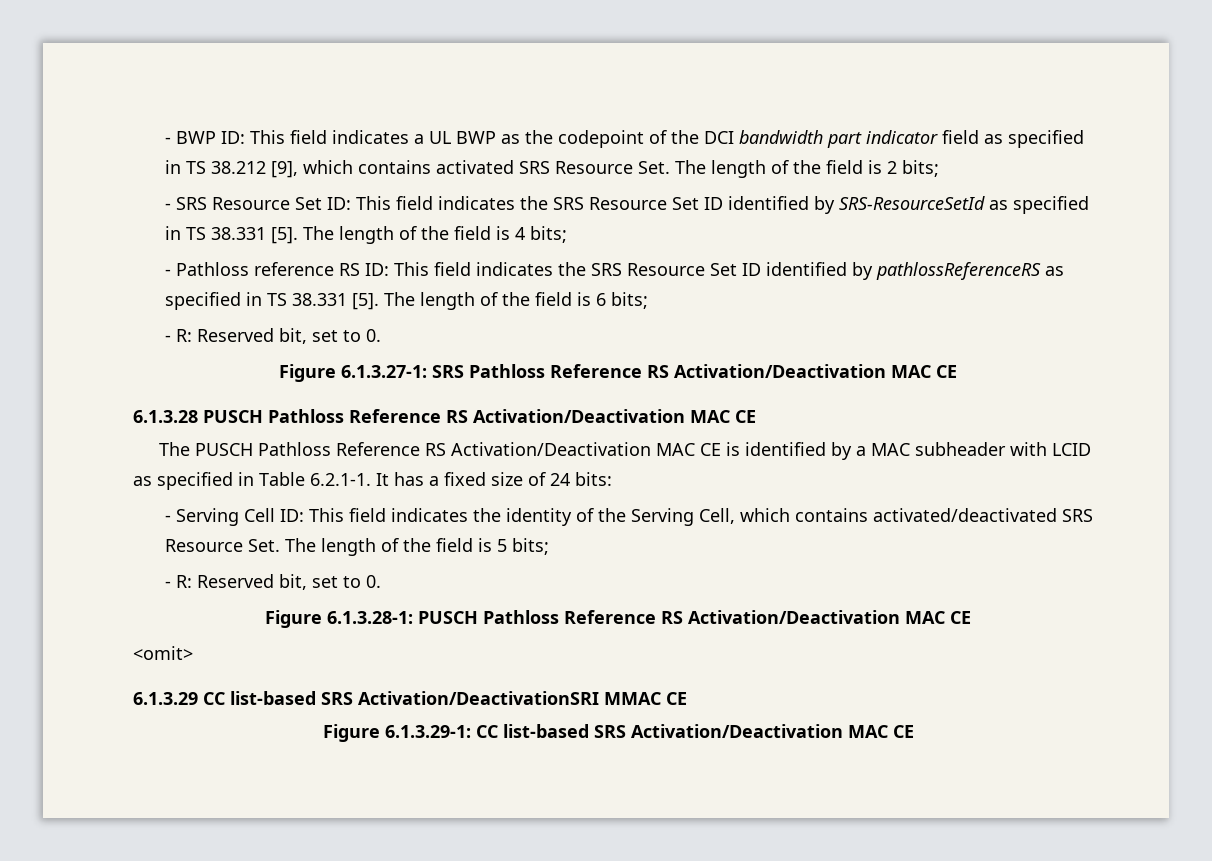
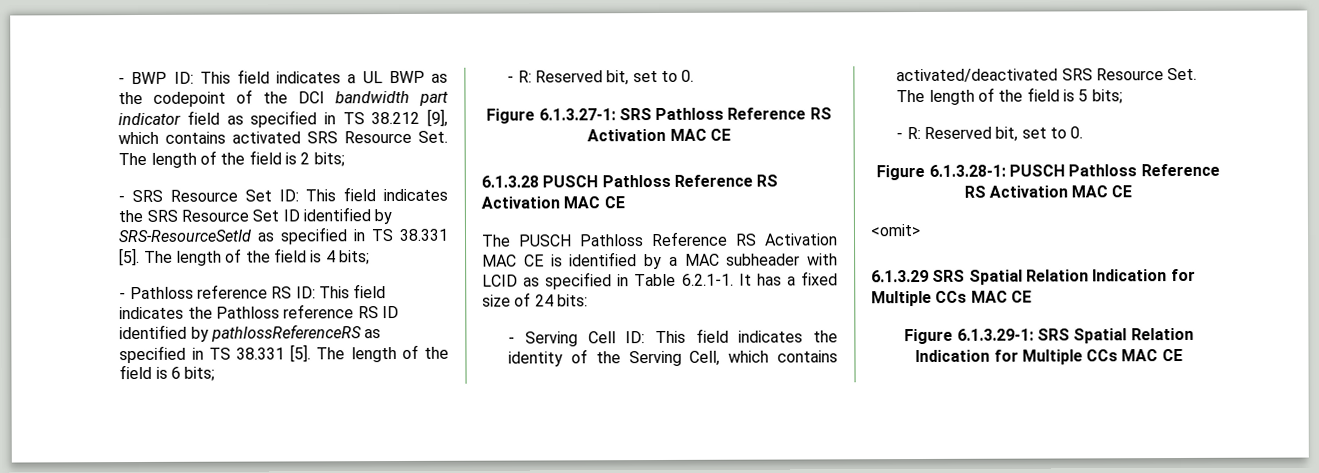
- - Pathloss reference RS ID: This field indicates the SRS Resource Set ID identified by pathlossReferenceRS as specified in TS 38.331 [5].
+ - Pathloss reference RS ID: This field indicates the Pathloss reference RS ID identified by pathlossReferenceRS as specified in TS 38.331 [5].
- Figure 6.1.3.27-1: SRS Pathloss Reference RS Activation/Deactivation MAC CE
+ Figure 6.1.3.27-1: SRS Pathloss Reference RS Activation MAC CE
- 6.1.3.28 PUSCH Pathloss Reference RS Activation/Deactivation MAC CE
+ 6.1.3.28 PUSCH Pathloss Reference RS Activation MAC CE
- The PUSCH Pathloss Reference RS Activation/Deactivation MAC CE is identified by a MAC subheader with LCID as specified in Table 6.2.1-1. It has a fixed size of 24 bits:
+ The PUSCH Pathloss Reference RS Activation MAC CE is identified by a MAC subheader with LCID as specified in Table 6.2.1-1. It has a fixed size of 24 bits:
- Figure 6.1.3.28-1: PUSCH Pathloss Reference RS Activation/Deactivation MAC CE
+ Figure 6.1.3.28-1: PUSCH Pathloss Reference RS Activation MAC CE
- 6.1.3.29 CC list-based SRS Activation/DeactivationSRI MMAC CE
- Figure 6.1.3.29-1: CC list-based SRS Activation/Deactivation MAC CE
+ 6.1.3.29 SRS Spatial Relation Indication for Multiple CCs MAC CE
+ Figure 6.1.3.29-1: SRS Spatial Relation Indication for Multiple CCs MAC CE

